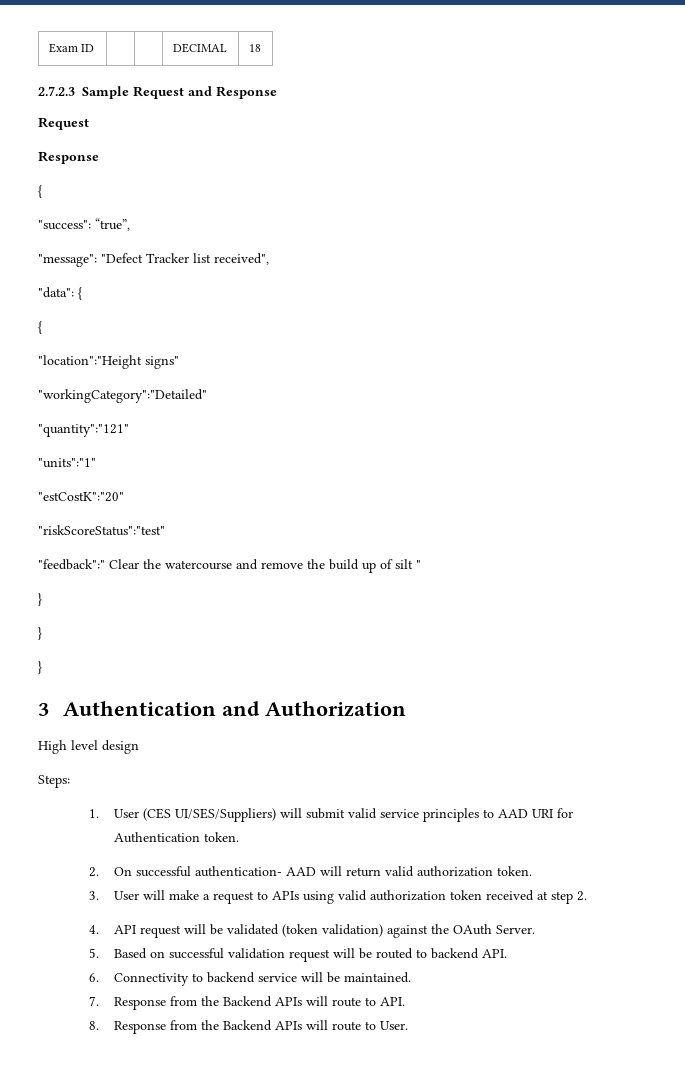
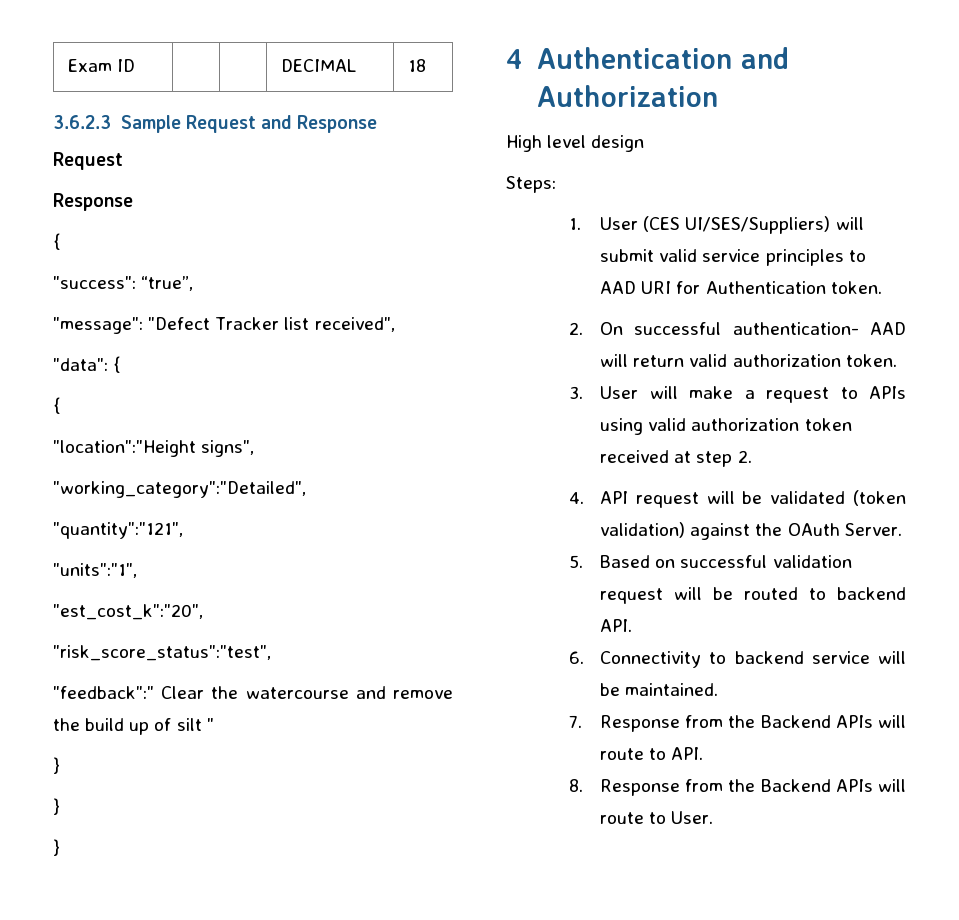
- 2.7.2.3 Sample Request and Response
+ 3.6.2.3 Sample Request and Response
- "location":"Height signs"
- "workingCategory":"Detailed"
- "quantity":"121"
- "units":"1"
- "estCostK":"20"
- "riskScoreStatus":"test"
+ "location":"Height signs",
+ "working_category":"Detailed",
+ "quantity":"121",
+ "units":"1",
+ "est_cost_k":"20",
+ "risk_score_status":"test",
- 3 Authentication and Authorization
+ 4 Authentication and Authorization

